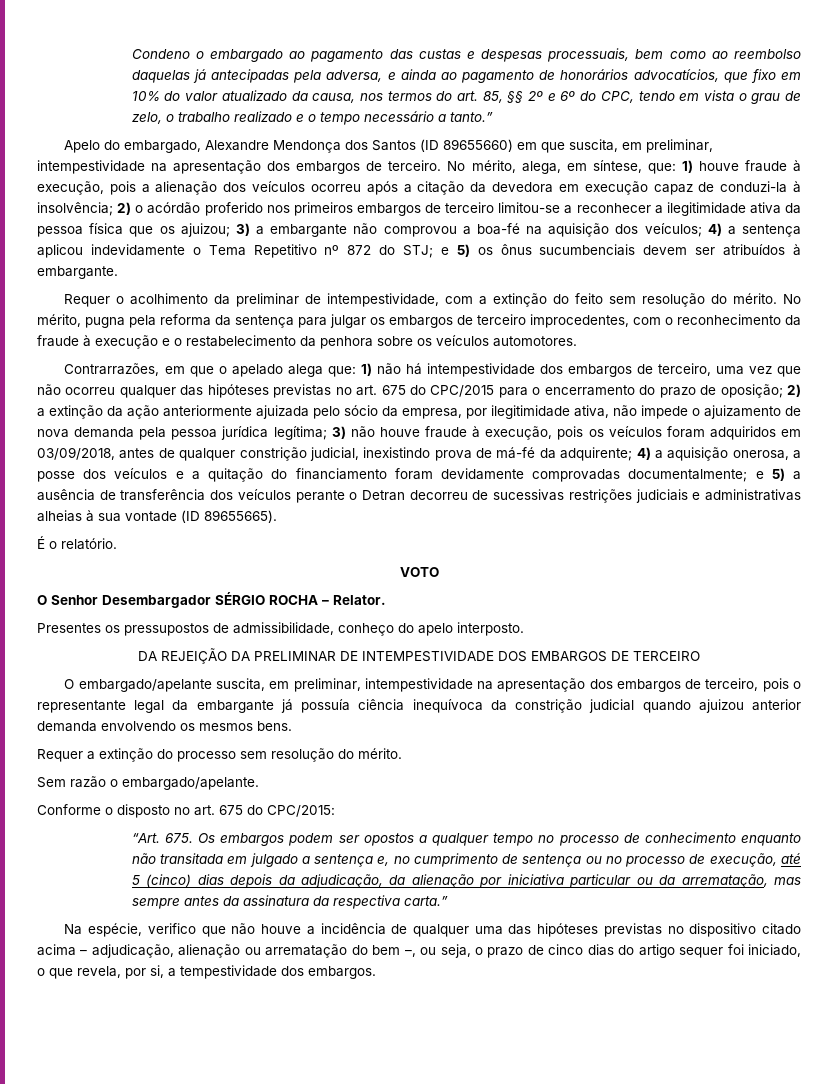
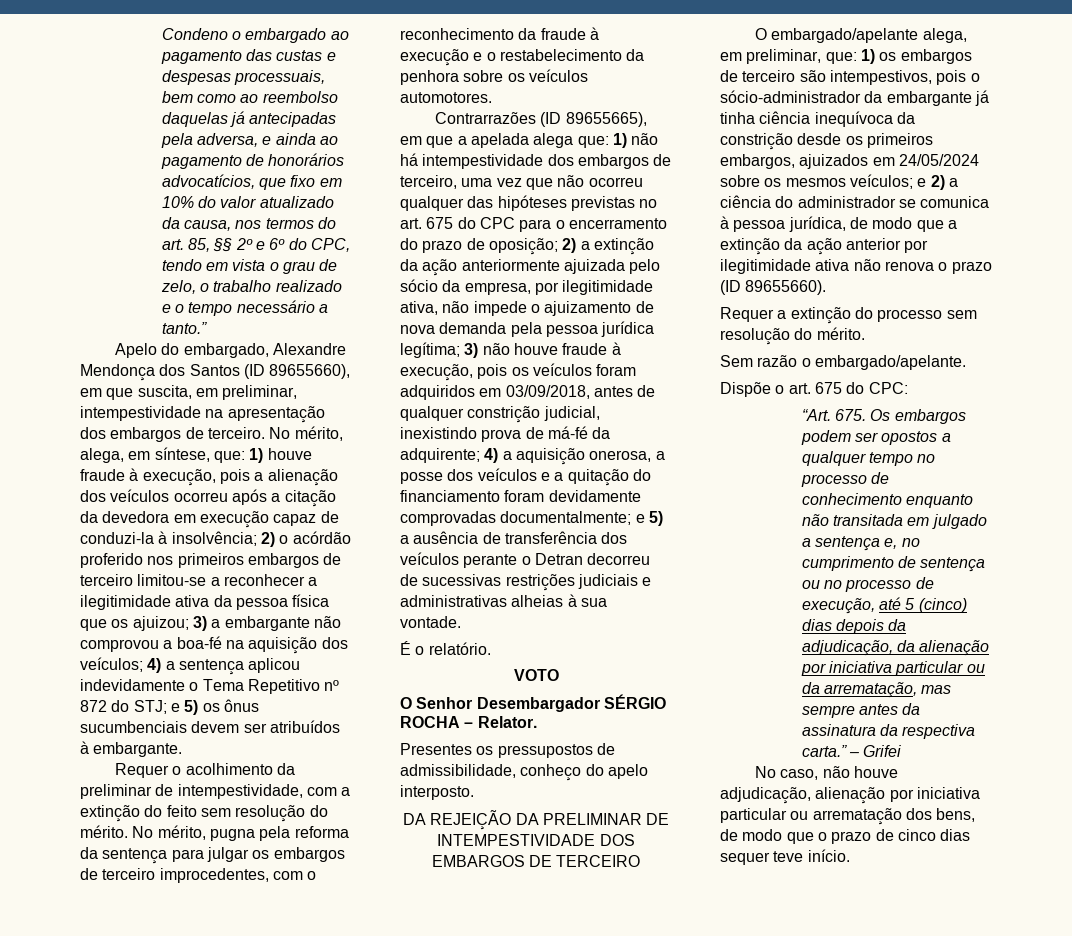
- Apelo do embargado, Alexandre Mendonça dos Santos (ID 89655660) em que suscita, em preliminar, intempestividade na apresentação dos embargos de terceiro.
+ Apelo do embargado, Alexandre Mendonça dos Santos (ID 89655660), em que suscita, em preliminar, intempestividade na apresentação dos embargos de terceiro.
- Contrarrazões, em que o apelado alega que:
+ Contrarrazões (ID 89655665), em que a apelada alega que:
- 1) não há intempestividade dos embargos de terceiro, uma vez que não ocorreu qualquer das hipóteses previstas no art. 675 do CPC/2015 para o encerramento do prazo de oposição;
+ 1) não há intempestividade dos embargos de terceiro, uma vez que não ocorreu qualquer das hipóteses previstas no art. 675 do CPC para o encerramento do prazo de oposição;
- e 5) a ausência de transferência dos veículos perante o Detran decorreu de sucessivas restrições judiciais e administrativas alheias à sua vontade (ID 89655665).
+ e 5) a ausência de transferência dos veículos perante o Detran decorreu de sucessivas restrições judiciais e administrativas alheias à sua vontade.
- O embargado/apelante suscita, em preliminar, intempestividade na apresentação dos embargos de terceiro, pois o representante legal da embargante já possuía ciência inequívoca da constrição judicial quando ajuizou anterior demanda envolvendo os mesmos bens.
+ O embargado/apelante alega, em preliminar, que: 1) os embargos de terceiro são intempestivos, pois o sócio-administrador da embargante já tinha ciência inequívoca da constrição desde os primeiros embargos, ajuizados em 24/05/2024 sobre os mesmos veículos; e 2) a ciência do administrador se comunica à pessoa jurídica, de modo que a extinção da ação anterior por ilegitimidade ativa não renova o prazo (ID 89655660).
- Conforme o disposto no art. 675 do CPC/2015:
+ Dispõe o art. 675 do CPC:
- “Art. 675. Os embargos podem ser opostos a qualquer tempo no processo de conhecimento enquanto não transitada em julgado a sentença e, no cumprimento de sentença ou no processo de execução, até 5 (cinco) dias depois da adjudicação, da alienação por iniciativa particular ou da arrematação, mas sempre antes da assinatura da respectiva carta.”
- Na espécie, verifico que não houve a incidência de qualquer uma das hipóteses previstas no dispositivo citado acima – adjudicação, alienação ou arrematação do bem –, ou seja, o prazo de cinco dias do artigo sequer foi iniciado, o que revela, por si, a tempestividade dos embargos.
+ “Art. 675. Os embargos podem ser opostos a qualquer tempo no processo de conhecimento enquanto não transitada em julgado a sentença e, no cumprimento de sentença ou no processo de execução, até 5 (cinco) dias depois da adjudicação, da alienação por iniciativa particular ou da arrematação, mas sempre antes da assinatura da respectiva carta.” – Grifei
+ No caso, não houve adjudicação, alienação por iniciativa particular ou arrematação dos bens, de modo que o prazo de cinco dias sequer teve início.

